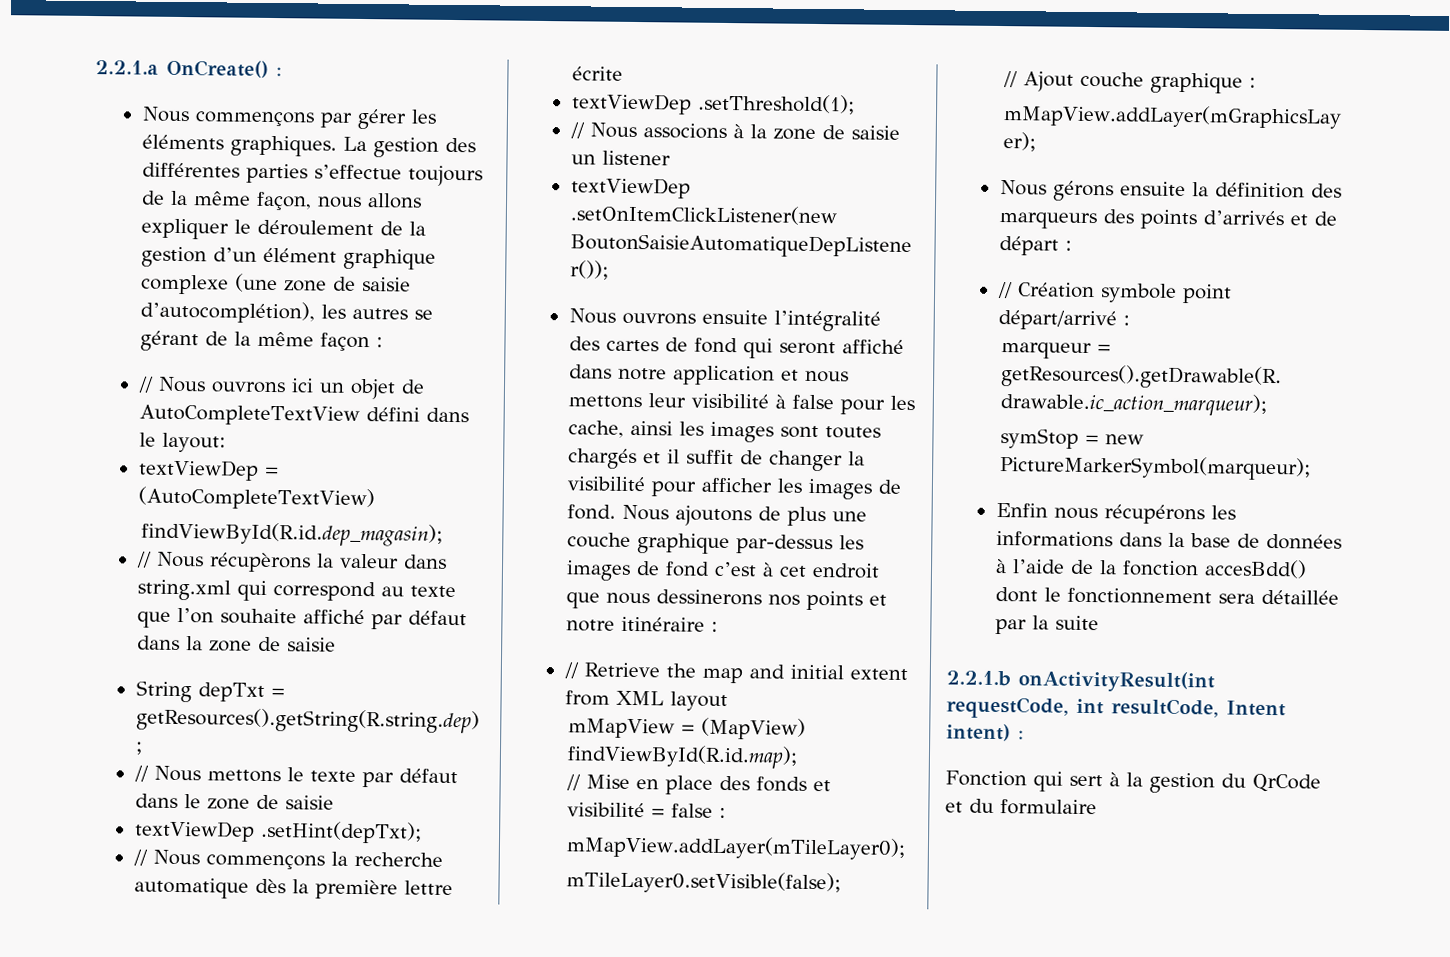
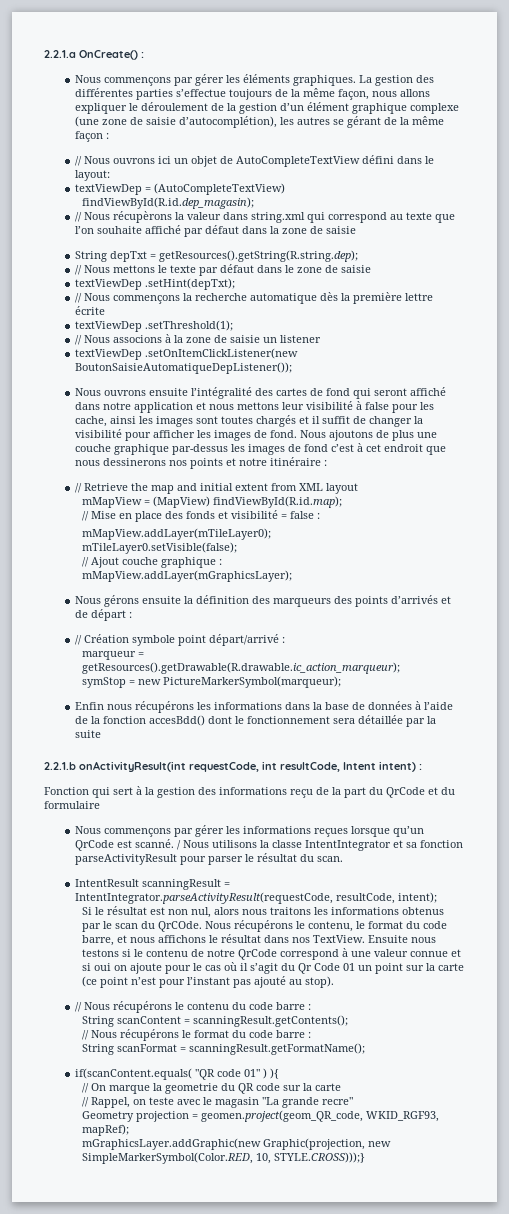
- Fonction qui sert à la gestion du QrCode et du formulaire
+ Fonction qui sert à la gestion des informations reçu de la part du QrCode et du formulaire
+ Nous commençons par gérer les informations reçues lorsque qu’un QrCode est scanné. / Nous utilisons la classe IntentIntegrator et sa fonction parseActivityResult pour parser le résultat du scan.
+ IntentResult scanningResult = IntentIntegrator.parseActivityResult(requestCode, resultCode, intent);
+ Si le résultat est non nul, alors nous traitons les informations obtenus par le scan du QrCOde. Nous récupérons le contenu, le format du code barre, et nous affichons le résultat dans nos TextView. Ensuite nous testons si le contenu de notre QrCode correspond à une valeur connue et si oui on ajoute pour le cas où il s’agit du Qr Code 01 un point sur la carte (ce point n’est pour l’instant pas ajouté au stop).
+ // Nous récupérons le contenu du code barre :
+ String scanContent = scanningResult.getContents();
+ // Nous récupérons le format du code barre :
+ String scanFormat = scanningResult.getFormatName();
+ if(scanContent.equals( "QR code 01" ) ){
+ // On marque la geometrie du QR code sur la carte
+ // Rappel, on teste avec le magasin "La grande recre"
+ Geometry projection = geomen.project(geom_QR_code, WKID_RGF93, mapRef);
+ mGraphicsLayer.addGraphic(new Graphic(projection, new SimpleMarkerSymbol(Color.RED, 10, STYLE.CROSS)));}

